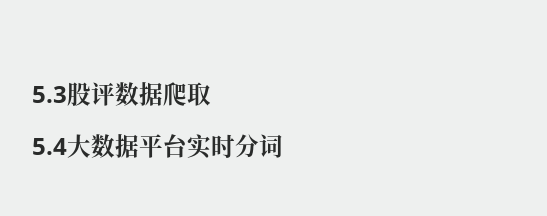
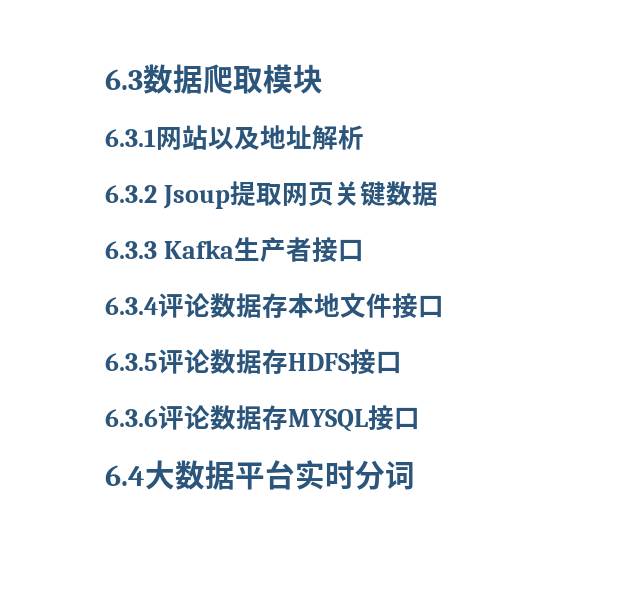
- 5.3股评数据爬取
- 5.4大数据平台实时分词
+ 6.3数据爬取模块
+ 6.3.1网站以及地址解析
+ 6.3.2 Jsoup提取网页关键数据
+ 6.3.3 Kafka生产者接口
+ 6.3.4评论数据存本地文件接口
+ 6.3.5评论数据存HDFS接口
+ 6.3.6评论数据存MYSQL接口
+ 6.4大数据平台实时分词

